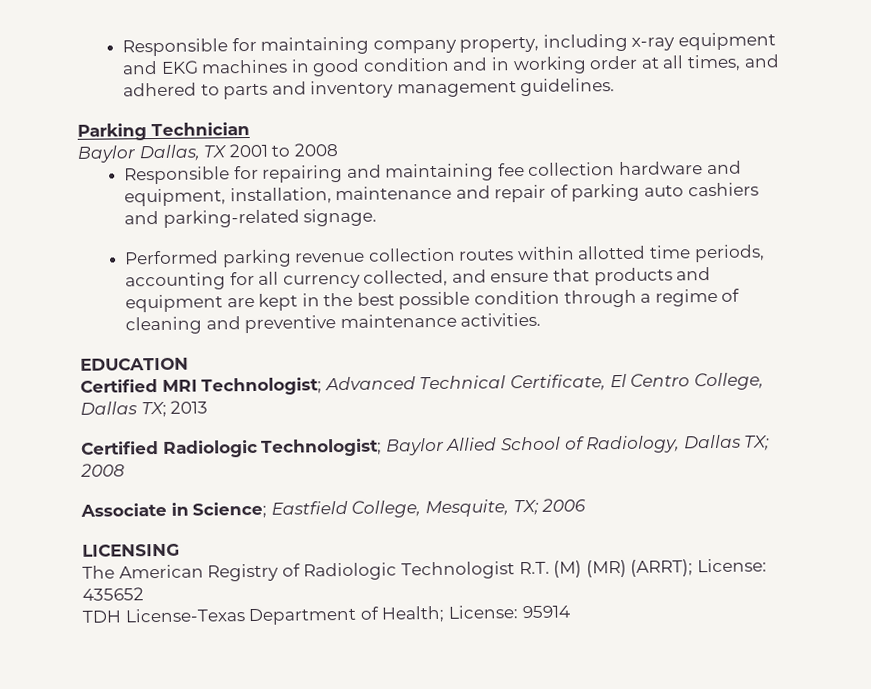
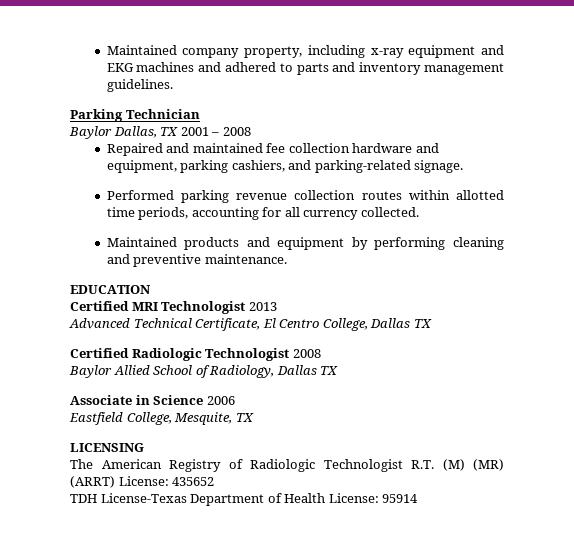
- Responsible for maintaining company property, including x-ray equipment and EKG machines in good condition and in working order at all times, and adhered to parts and inventory management guidelines.
+ Maintained company property, including x-ray equipment and EKG machines and adhered to parts and inventory management guidelines.
- Baylor Dallas, TX 2001 to 2008
- Responsible for repairing and maintaining fee collection hardware and equipment, installation, maintenance and repair of parking auto cashiers and parking-related signage.
+ Baylor Dallas, TX 2001 – 2008
+ Repaired and maintained fee collection hardware and equipment, parking cashiers, and parking-related signage.
- Performed parking revenue collection routes within allotted time periods, accounting for all currency collected, and ensure that products and equipment are kept in the best possible condition through a regime of cleaning and preventive maintenance activities.
+ Performed parking revenue collection routes within allotted time periods, accounting for all currency collected.
+ Maintained products and equipment by performing cleaning and preventive maintenance.
- Certified MRI Technologist; Advanced Technical Certificate, El Centro College, Dallas TX; 2013
+ Certified MRI Technologist 2013
+ Advanced Technical Certificate, El Centro College, Dallas TX
- Certified Radiologic Technologist; Baylor Allied School of Radiology, Dallas TX; 2008
+ Certified Radiologic Technologist 2008
+ Baylor Allied School of Radiology, Dallas TX
- Associate in Science; Eastfield College, Mesquite, TX; 2006
+ Associate in Science 2006
+ Eastfield College, Mesquite, TX
- The American Registry of Radiologic Technologist R.T. (M) (MR) (ARRT); License: 435652
+ The American Registry of Radiologic Technologist R.T. (M) (MR) (ARRT) License: 435652
- TDH License-Texas Department of Health; License: 95914
+ TDH License-Texas Department of Health License: 95914

